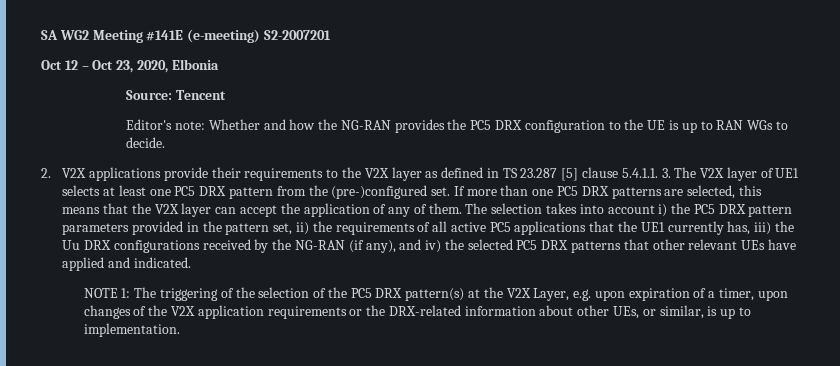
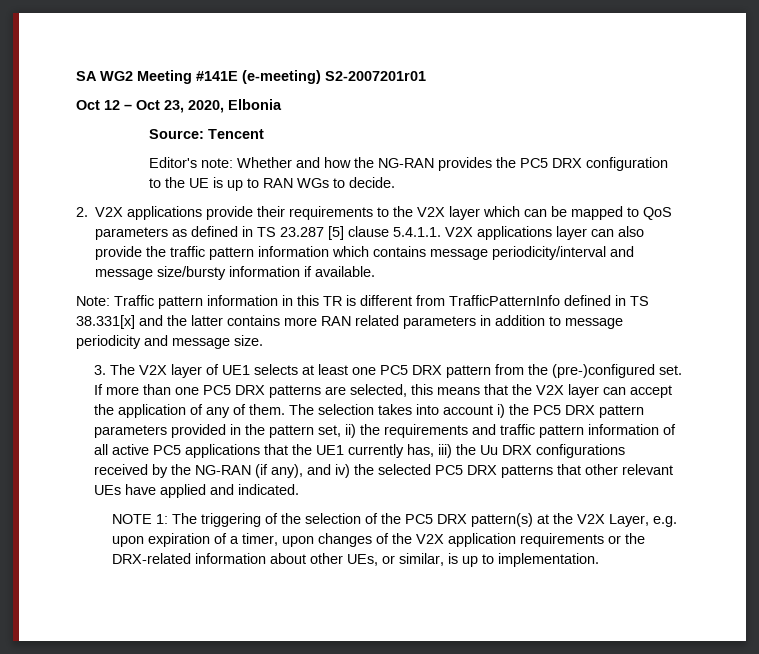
- SA WG2 Meeting #141E (e-meeting) S2-2007201
+ SA WG2 Meeting #141E (e-meeting) S2-2007201r01
- 2. V2X applications provide their requirements to the V2X layer as defined in TS 23.287 [5] clause 5.4.1.1. 3. The V2X layer of UE1 selects at least one PC5 DRX pattern from the (pre-)configured set.
+ 2. V2X applications provide their requirements to the V2X layer which can be mapped to QoS parameters as defined in TS 23.287 [5] clause 5.4.1.1. V2X applications layer can also provide the traffic pattern information which contains message periodicity/interval and message size/bursty information if available.
+ Note: Traffic pattern information in this TR is different from TrafficPatternInfo defined in TS 38.331[x] and the latter contains more RAN related parameters in addition to message periodicity and message size.
+ 3. The V2X layer of UE1 selects at least one PC5 DRX pattern from the (pre-)configured set.
- The selection takes into account i) the PC5 DRX pattern parameters provided in the pattern set, ii) the requirements of all active PC5 applications that the UE1 currently has, iii) the Uu DRX configurations received by the NG-RAN (if any), and iv) the selected PC5 DRX patterns that other relevant UEs have applied and indicated.
+ The selection takes into account i) the PC5 DRX pattern parameters provided in the pattern set, ii) the requirements and traffic pattern information of all active PC5 applications that the UE1 currently has, iii) the Uu DRX configurations received by the NG-RAN (if any), and iv) the selected PC5 DRX patterns that other relevant UEs have applied and indicated.

